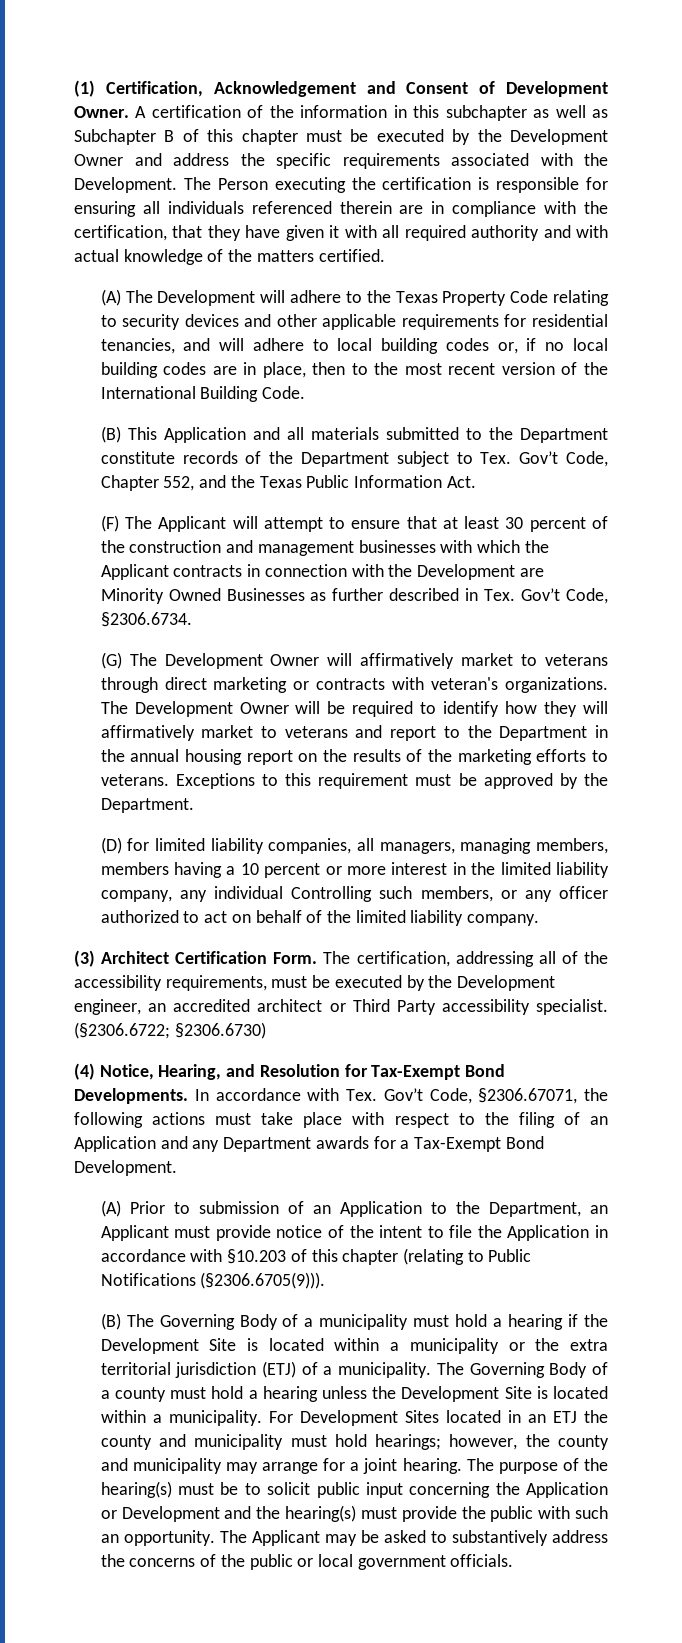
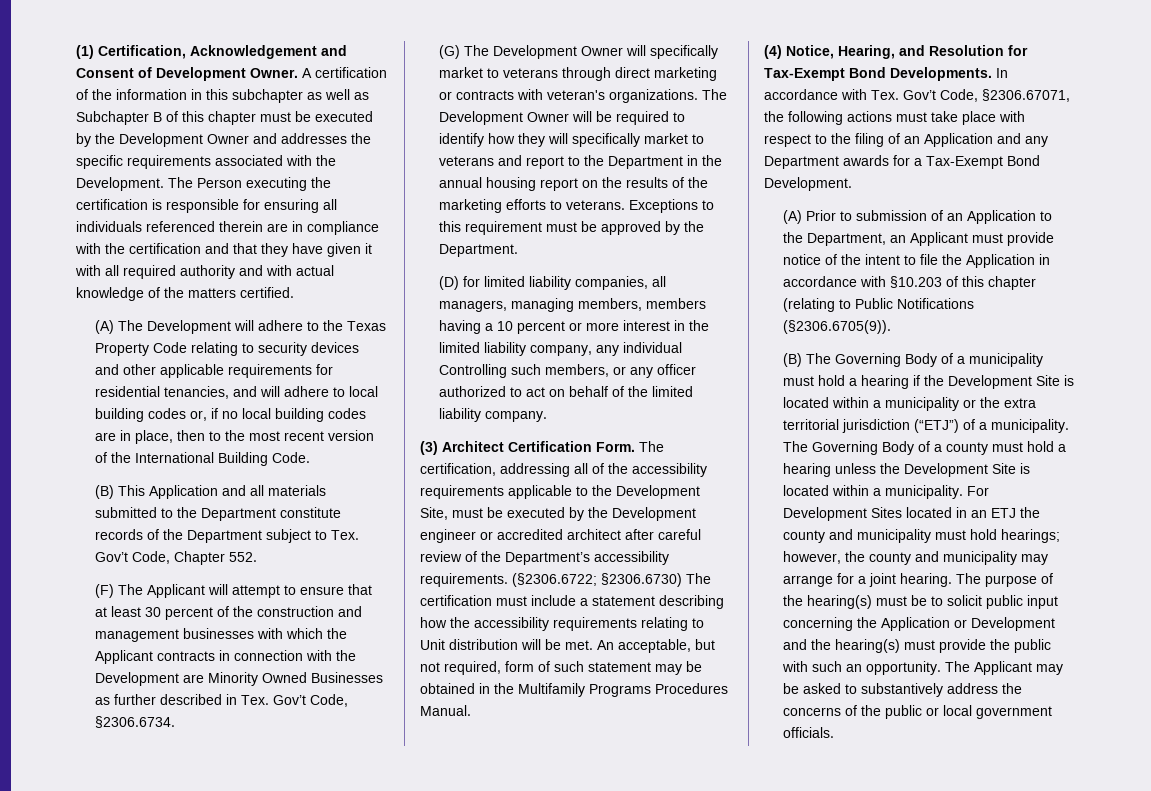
- A certification of the information in this subchapter as well as Subchapter B of this chapter must be executed by the Development Owner and address the specific requirements associated with the Development.
+ A certification of the information in this subchapter as well as Subchapter B of this chapter must be executed by the Development Owner and addresses the specific requirements associated with the Development.
- The Person executing the certification is responsible for ensuring all individuals referenced therein are in compliance with the certification, that they have given it with all required authority and with actual knowledge of the matters certified.
+ The Person executing the certification is responsible for ensuring all individuals referenced therein are in compliance with the certification and that they have given it with all required authority and with actual knowledge of the matters certified.
- (B) This Application and all materials submitted to the Department constitute records of the Department subject to Tex. Gov’t Code, Chapter 552, and the Texas Public Information Act.
+ (B) This Application and all materials submitted to the Department constitute records of the Department subject to Tex. Gov’t Code, Chapter 552.
- (G) The Development Owner will affirmatively market to veterans through direct marketing or contracts with veteran's organizations.
+ (G) The Development Owner will specifically market to veterans through direct marketing or contracts with veteran's organizations.
- The Development Owner will be required to identify how they will affirmatively market to veterans and report to the Department in the annual housing report on the results of the marketing efforts to veterans.
+ The Development Owner will be required to identify how they will specifically market to veterans and report to the Department in the annual housing report on the results of the marketing efforts to veterans.
- The certification, addressing all of the accessibility requirements, must be executed by the Development engineer, an accredited architect or Third Party accessibility specialist. (§2306.6722; §2306.6730)
+ The certification, addressing all of the accessibility requirements applicable to the Development Site, must be executed by the Development engineer or accredited architect after careful review of the Department’s accessibility requirements. (§2306.6722; §2306.6730) The certification must include a statement describing how the accessibility requirements relating to Unit distribution will be met. An acceptable, but not required, form of such statement may be obtained in the Multifamily Programs Procedures Manual.
- (A) Prior to submission of an Application to the Department, an Applicant must provide notice of the intent to file the Application in accordance with §10.203 of this chapter (relating to Public Notifications (§2306.6705(9))).
+ (A) Prior to submission of an Application to the Department, an Applicant must provide notice of the intent to file the Application in accordance with §10.203 of this chapter (relating to Public Notifications (§2306.6705(9)).
- (B) The Governing Body of a municipality must hold a hearing if the Development Site is located within a municipality or the extra territorial jurisdiction (ETJ) of a municipality.
+ (B) The Governing Body of a municipality must hold a hearing if the Development Site is located within a municipality or the extra territorial jurisdiction (“ETJ”) of a municipality.

